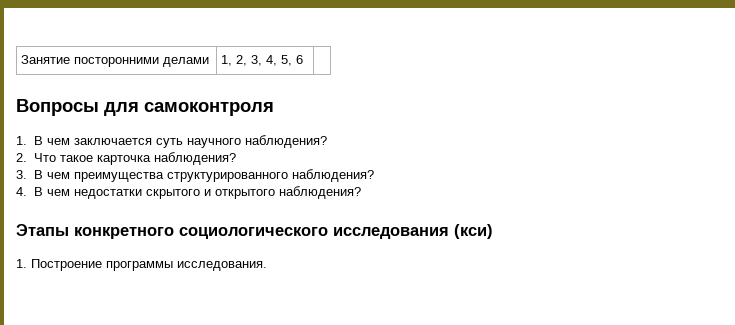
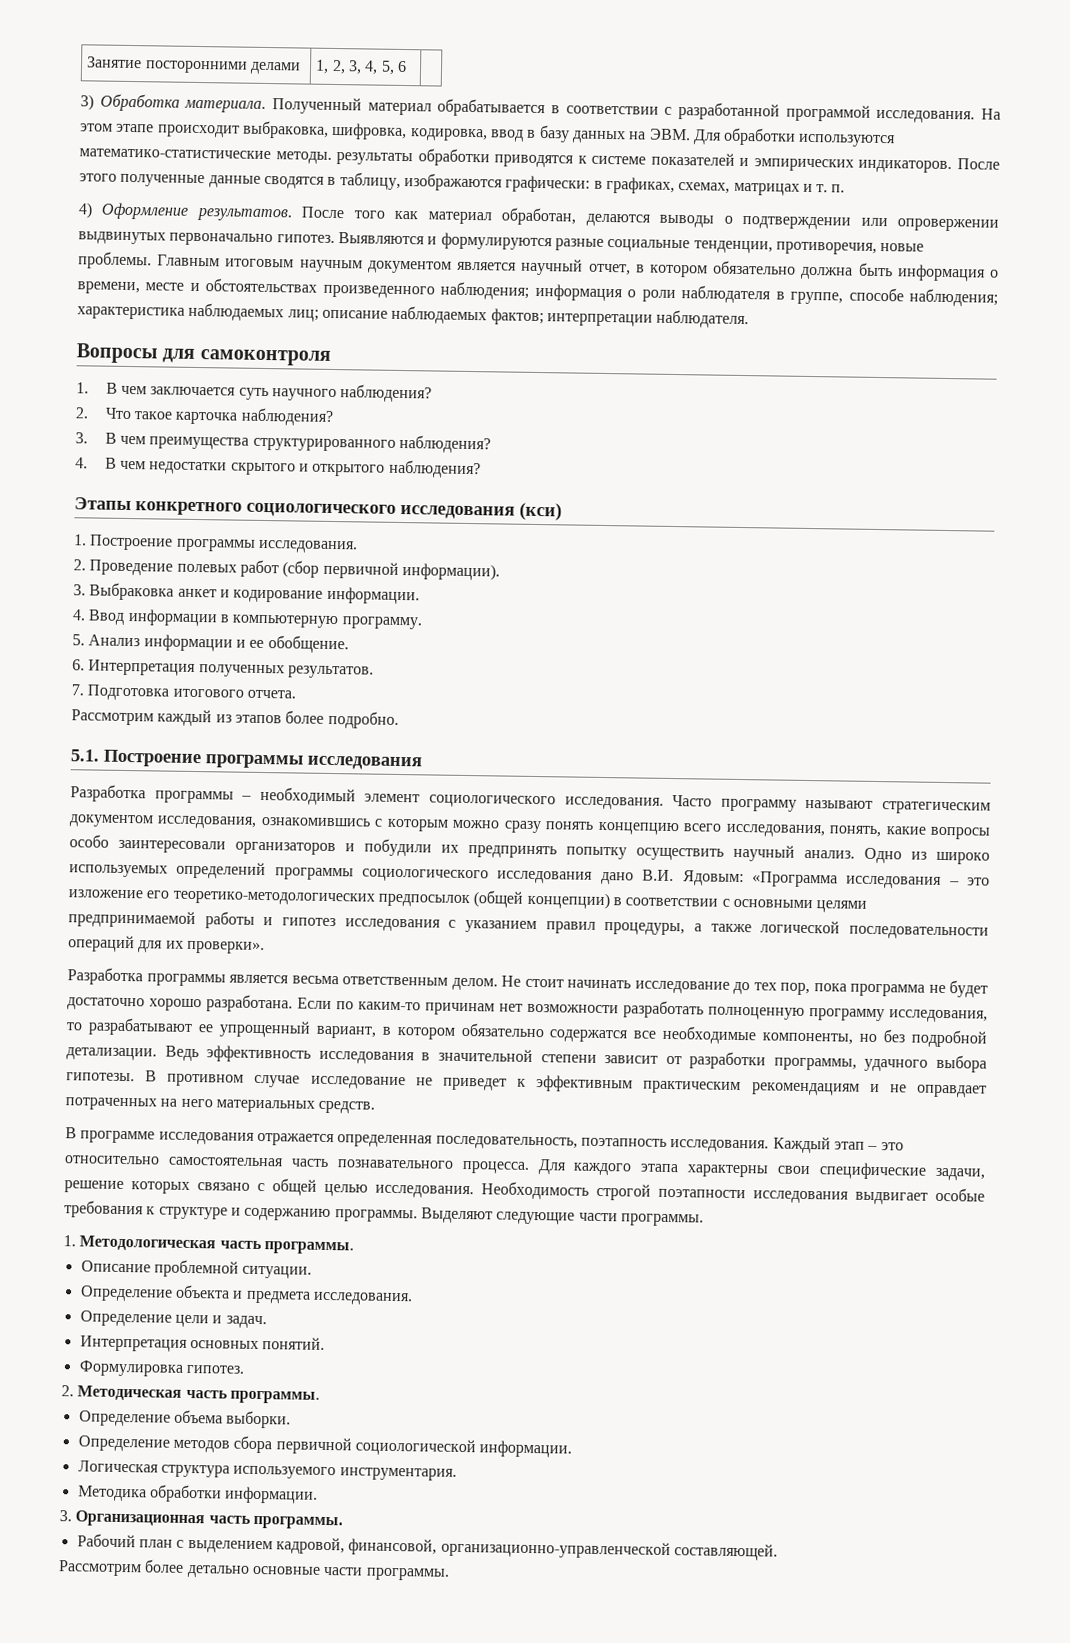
+ 3) Обработка материала. Полученный материал обрабатывается в соответствии с разработанной программой исследования. На этом этапе происходит выбраковка, шифровка, кодировка, ввод в базу данных на ЭВМ. Для обработки используются математико-статистические методы. результаты обработки приводятся к системе показателей и эмпирических индикаторов. После этого полученные данные сводятся в таблицу, изображаются графически: в графиках, схемах, матрицах и т. п.
+ 4) Оформление результатов. После того как материал обработан, делаются выводы о подтверждении или опровержении выдвинутых первоначально гипотез. Выявляются и формулируются разные социальные тенденции, противоречия, новые проблемы. Главным итоговым научным документом является научный отчет, в котором обязательно должна быть информация о времени, месте и обстоятельствах произведенного наблюдения; информация о роли наблюдателя в группе, способе наблюдения; характеристика наблюдаемых лиц; описание наблюдаемых фактов; интерпретации наблюдателя.
+ 2. Проведение полевых работ (сбор первичной информации).
+ 3. Выбраковка анкет и кодирование информации.
+ 4. Ввод информации в компьютерную программу.
+ 5. Анализ информации и ее обобщение.
+ 6. Интерпретация полученных результатов.
+ 7. Подготовка итогового отчета.
+ Рассмотрим каждый из этапов более подробно.
+ 5.1. Построение программы исследования
+ Разработка программы – необходимый элемент социологического исследования. Часто программу называют стратегическим документом исследования, ознакомившись с которым можно сразу понять концепцию всего исследования, понять, какие вопросы особо заинтересовали организаторов и побудили их предпринять попытку осуществить научный анализ. Одно из широко используемых определений программы социологического исследования дано В.И. Ядовым: «Программа исследования – это изложение его теоретико-методологических предпосылок (общей концепции) в соответствии с основными целями предпринимаемой работы и гипотез исследования с указанием правил процедуры, а также логической последовательности операций для их проверки».
+ Разработка программы является весьма ответственным делом. Не стоит начинать исследование до тех пор, пока программа не будет достаточно хорошо разработана. Если по каким-то причинам нет возможности разработать полноценную программу исследования, то разрабатывают ее упрощенный вариант, в котором обязательно содержатся все необходимые компоненты, но без подробной детализации. Ведь эффективность исследования в значительной степени зависит от разработки программы, удачного выбора гипотезы. В противном случае исследование не приведет к эффективным практическим рекомендациям и не оправдает потраченных на него материальных средств.
+ В программе исследования отражается определенная последовательность, поэтапность исследования. Каждый этап – это относительно самостоятельная часть познавательного процесса. Для каждого этапа характерны свои специфические задачи, решение которых связано с общей целью исследования. Необходимость строгой поэтапности исследования выдвигает особые требования к структуре и содержанию программы. Выделяют следующие части программы.
+ 1. Методологическая часть программы.
+ Описание проблемной ситуации.
+ Определение объекта и предмета исследования.
+ Определение цели и задач.
+ Интерпретация основных понятий.
+ Формулировка гипотез.
+ 2. Методическая часть программы.
+ Определение объема выборки.
+ Определение методов сбора первичной социологической информации.
+ Логическая структура используемого инструментария.
+ Методика обработки информации.
+ 3. Организационная часть программы.
+ Рабочий план с выделением кадровой, финансовой, организационно-управленческой составляющей.
+ Рассмотрим более детально основные части программы.

